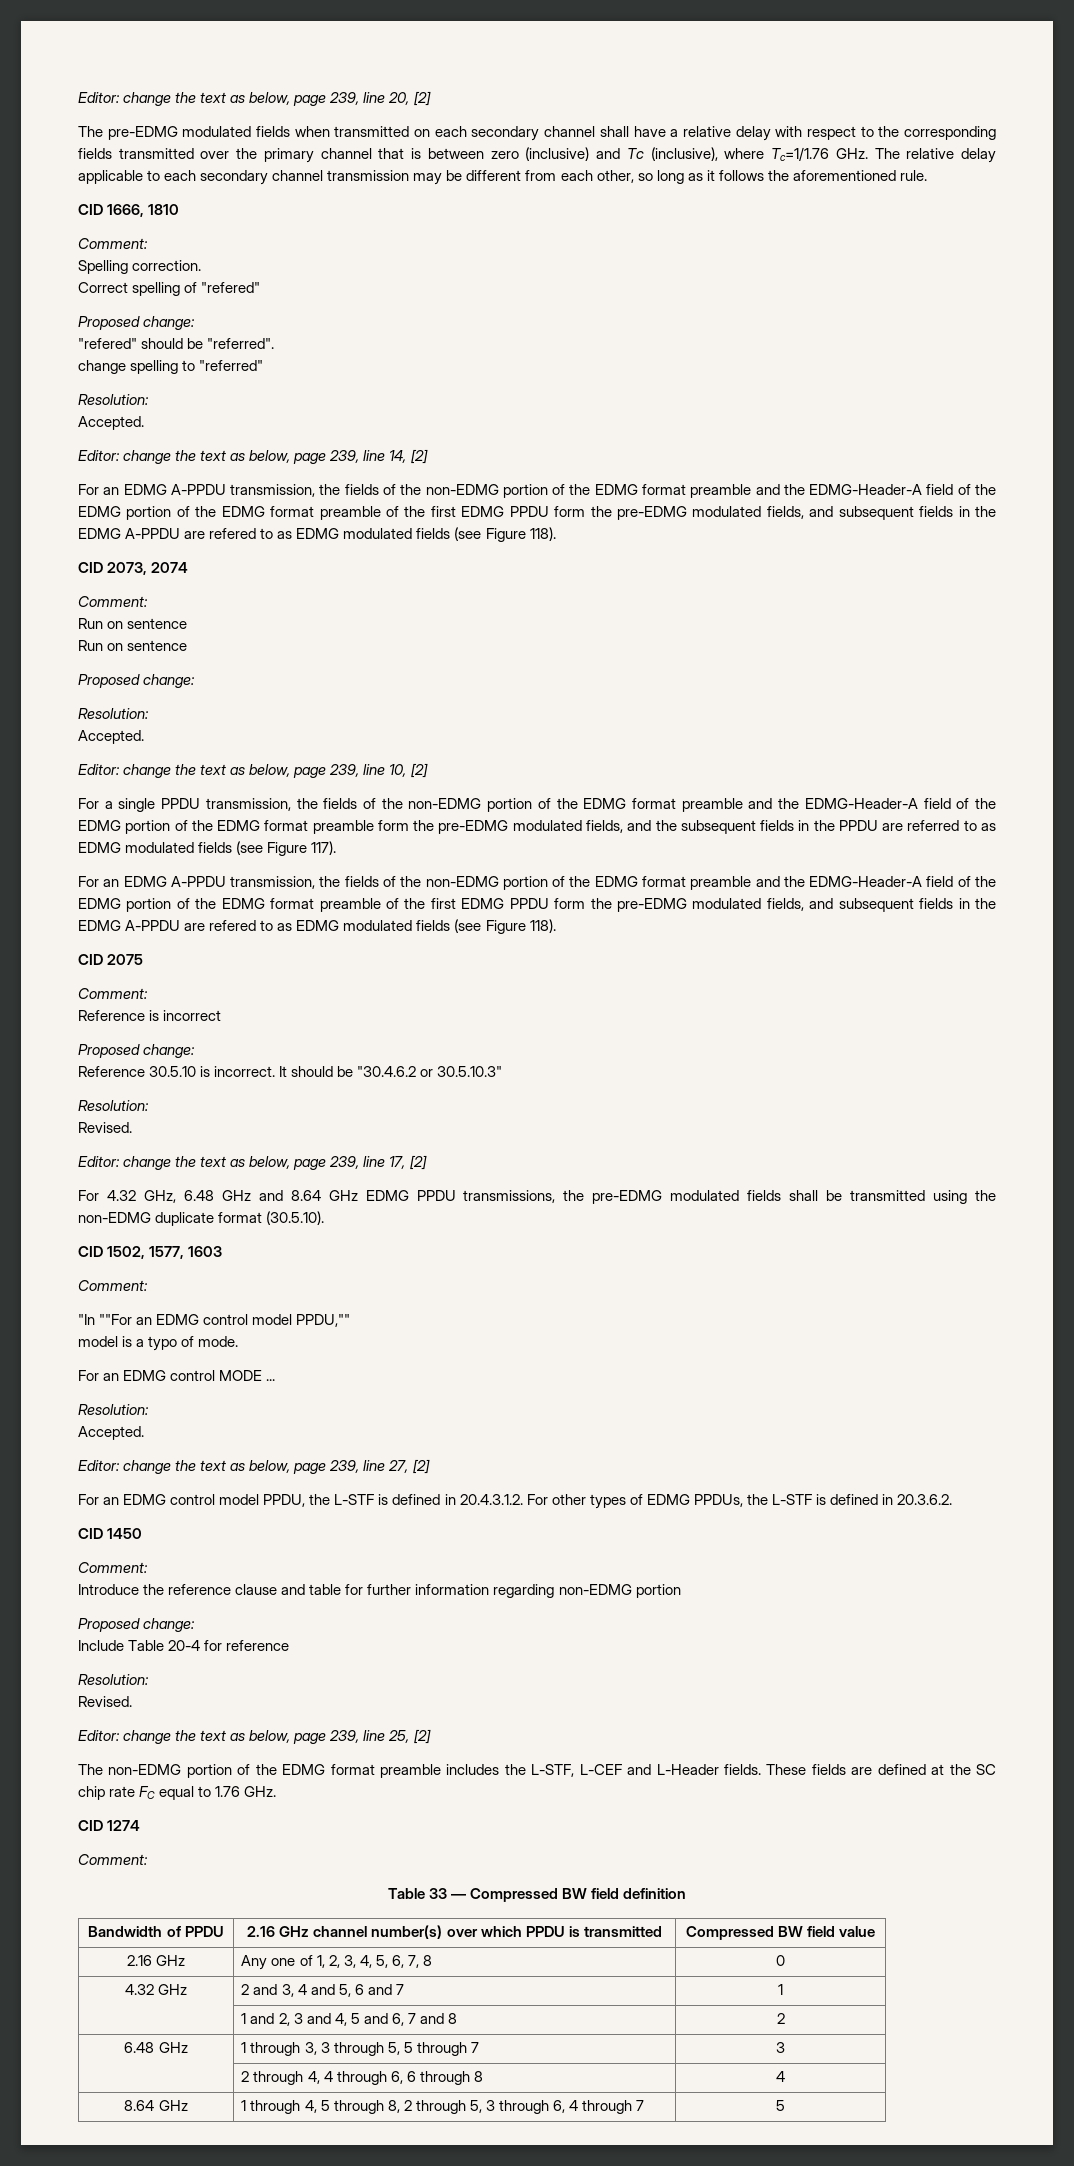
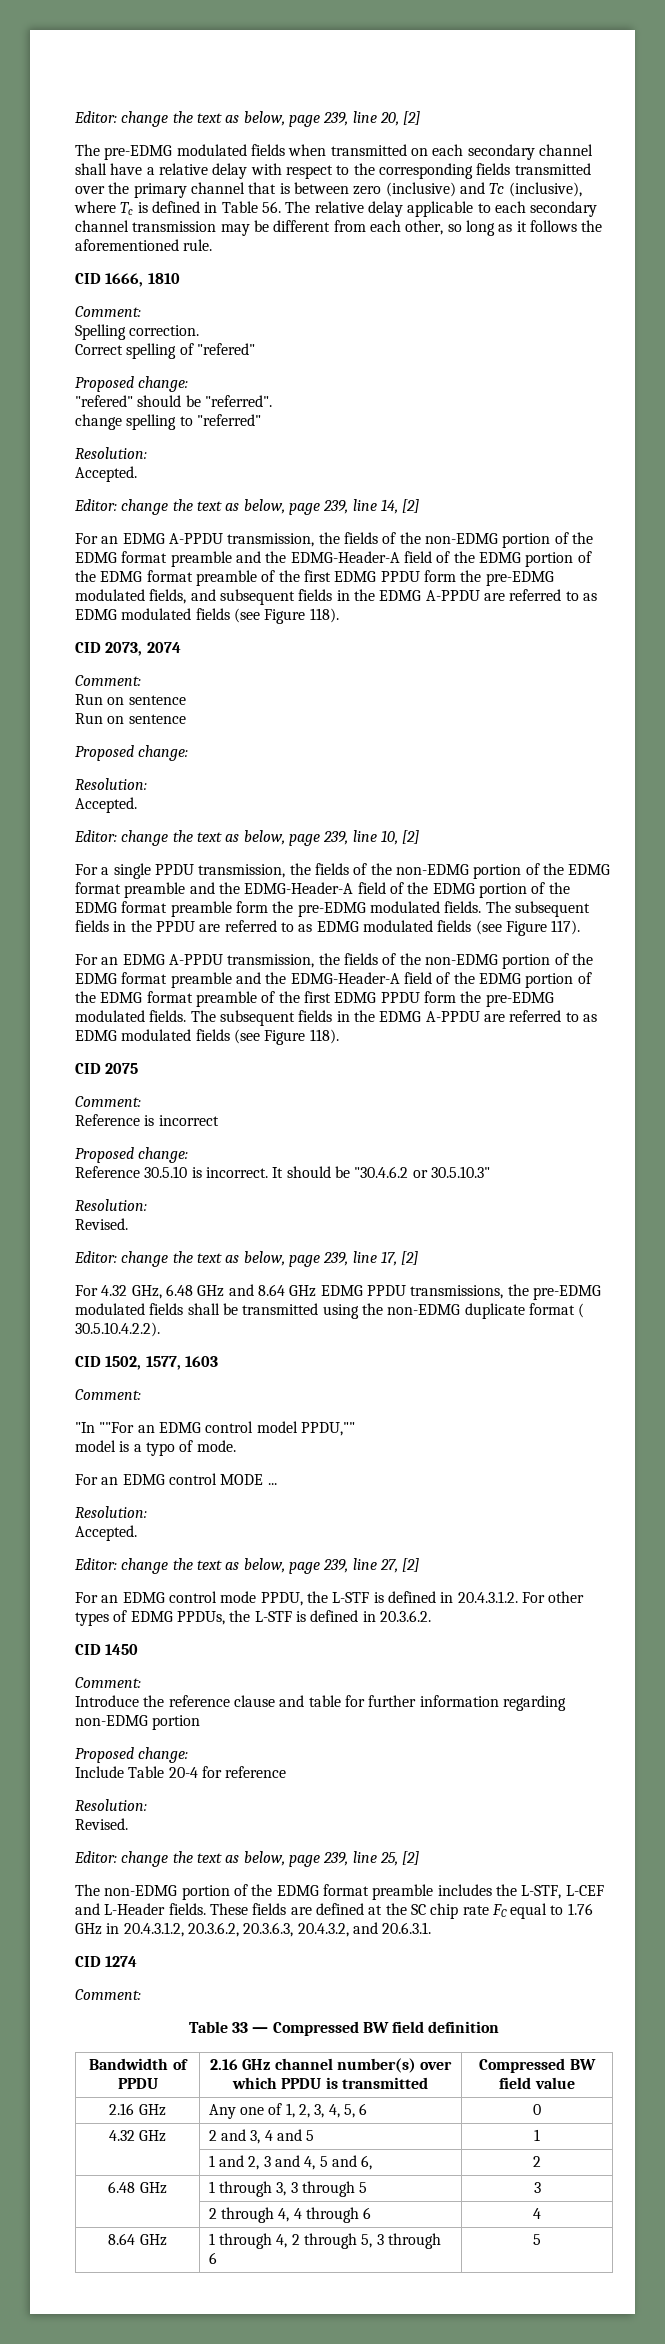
- The pre-EDMG modulated fields when transmitted on each secondary channel shall have a relative delay with respect to the corresponding fields transmitted over the primary channel that is between zero (inclusive) and Tc (inclusive), where Tc=1/1.76 GHz. The relative delay applicable to each secondary channel transmission may be different from each other, so long as it follows the aforementioned rule.
+ The pre-EDMG modulated fields when transmitted on each secondary channel shall have a relative delay with respect to the corresponding fields transmitted over the primary channel that is between zero (inclusive) and Tc (inclusive), where Tc is defined in Table 56. The relative delay applicable to each secondary channel transmission may be different from each other, so long as it follows the aforementioned rule.
  change the text as below, page 239, line 14, [2]
- For an EDMG A-PPDU transmission, the fields of the non-EDMG portion of the EDMG format preamble and the EDMG-Header-A field of the EDMG portion of the EDMG format preamble of the first EDMG PPDU form the pre-EDMG modulated fields, and subsequent fields in the EDMG A-PPDU are refered to as EDMG modulated fields (see Figure 118).
+ For an EDMG A-PPDU transmission, the fields of the non-EDMG portion of the EDMG format preamble and the EDMG-Header-A field of the EDMG portion of the EDMG format preamble of the first EDMG PPDU form the pre-EDMG modulated fields, and subsequent fields in the EDMG A-PPDU are referred to as EDMG modulated fields (see Figure 118).
- For a single PPDU transmission, the fields of the non-EDMG portion of the EDMG format preamble and the EDMG-Header-A field of the EDMG portion of the EDMG format preamble form the pre-EDMG modulated fields, and the subsequent fields in the PPDU are referred to as EDMG modulated fields (see Figure 117).
- For an EDMG A-PPDU transmission, the fields of the non-EDMG portion of the EDMG format preamble and the EDMG-Header-A field of the EDMG portion of the EDMG format preamble of the first EDMG PPDU form the pre-EDMG modulated fields, and subsequent fields in the EDMG A-PPDU are refered to as EDMG modulated fields (see Figure 118).
+ For a single PPDU transmission, the fields of the non-EDMG portion of the EDMG format preamble and the EDMG-Header-A field of the EDMG portion of the EDMG format preamble form the pre-EDMG modulated fields. The subsequent fields in the PPDU are referred to as EDMG modulated fields (see Figure 117).
+ For an EDMG A-PPDU transmission, the fields of the non-EDMG portion of the EDMG format preamble and the EDMG-Header-A field of the EDMG portion of the EDMG format preamble of the first EDMG PPDU form the pre-EDMG modulated fields. The subsequent fields in the EDMG A-PPDU are referred to as EDMG modulated fields (see Figure 118).
- For 4.32 GHz, 6.48 GHz and 8.64 GHz EDMG PPDU transmissions, the pre-EDMG modulated fields shall be transmitted using the non-EDMG duplicate format (30.5.10).
+ For 4.32 GHz, 6.48 GHz and 8.64 GHz EDMG PPDU transmissions, the pre-EDMG modulated fields shall be transmitted using the non-EDMG duplicate format ( 30.5.10.4.2.2).
- For an EDMG control model PPDU, the L-STF is defined in 20.4.3.1.2. For other types of EDMG PPDUs, the L-STF is defined in 20.3.6.2.
+ For an EDMG control mode PPDU, the L-STF is defined in 20.4.3.1.2. For other types of EDMG PPDUs, the L-STF is defined in 20.3.6.2.
- These fields are defined at the SC chip rate FC equal to 1.76 GHz.
+ These fields are defined at the SC chip rate FC equal to 1.76 GHz in 20.4.3.1.2, 20.3.6.2, 20.3.6.3, 20.4.3.2, and 20.6.3.1.
- 2.16 GHz | Any one of 1, 2, 3, 4, 5, 6, 7, 8 | 0
+ 2.16 GHz | Any one of 1, 2, 3, 4, 5, 6 | 0
- 4.32 GHz | 2 and 3, 4 and 5, 6 and 7 | 1
+ 4.32 GHz | 2 and 3, 4 and 5 | 1
- | 1 and 2, 3 and 4, 5 and 6, 7 and 8 | 2
+ | 1 and 2, 3 and 4, 5 and 6, | 2
- 6.48 GHz | 1 through 3, 3 through 5, 5 through 7 | 3
+ 6.48 GHz | 1 through 3, 3 through 5 | 3
- | 2 through 4, 4 through 6, 6 through 8 | 4
+ | 2 through 4, 4 through 6 | 4
- 8.64 GHz | 1 through 4, 5 through 8, 2 through 5, 3 through 6, 4 through 7 | 5
+ 8.64 GHz | 1 through 4, 2 through 5, 3 through 6 | 5

